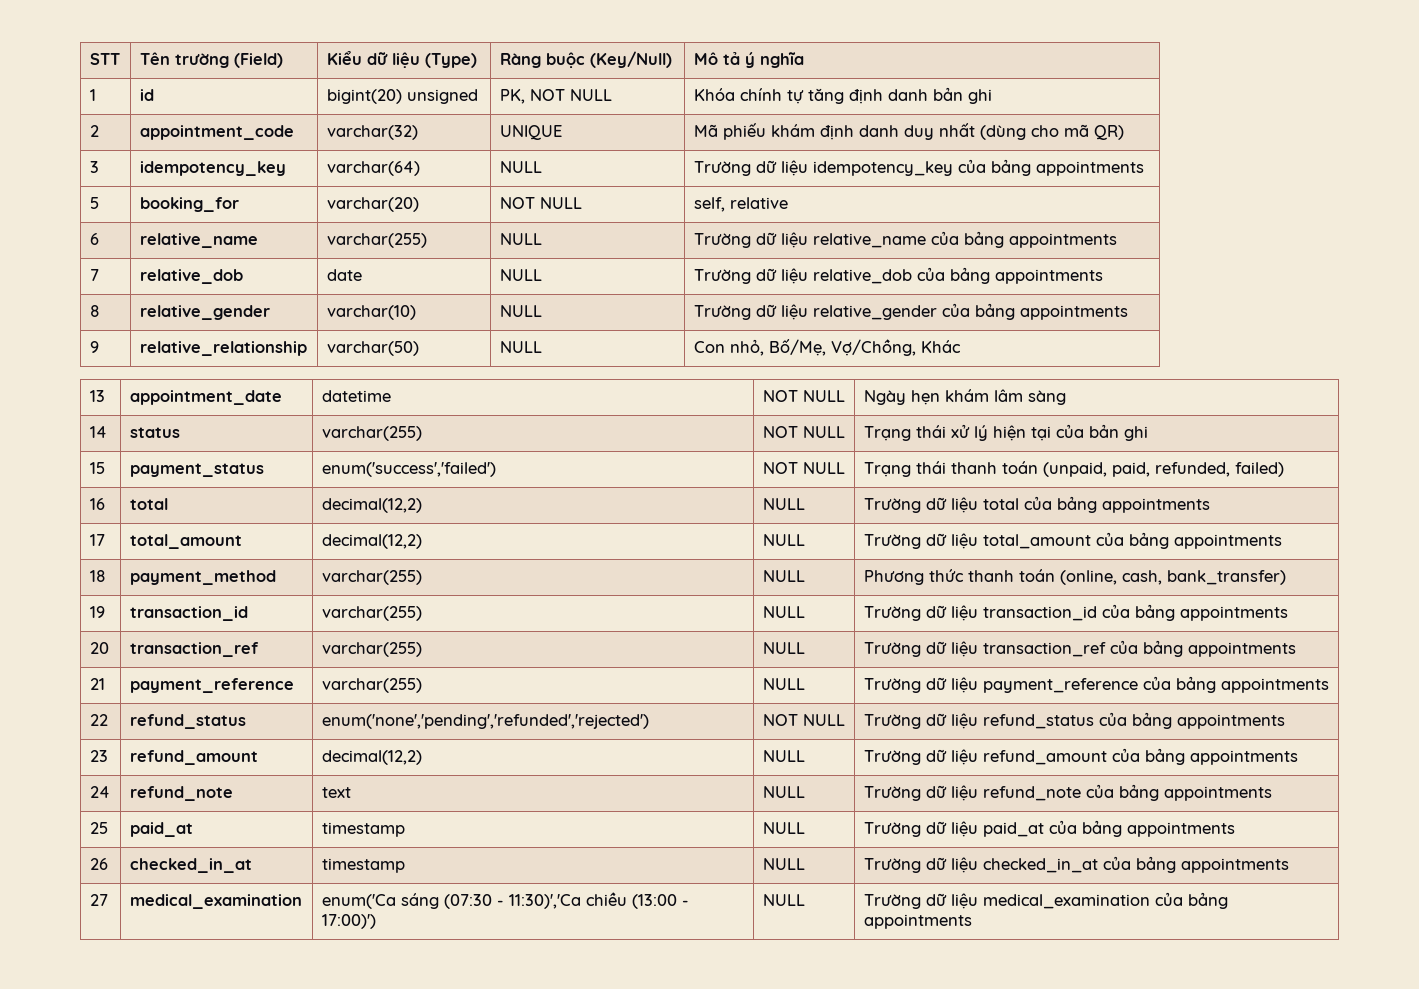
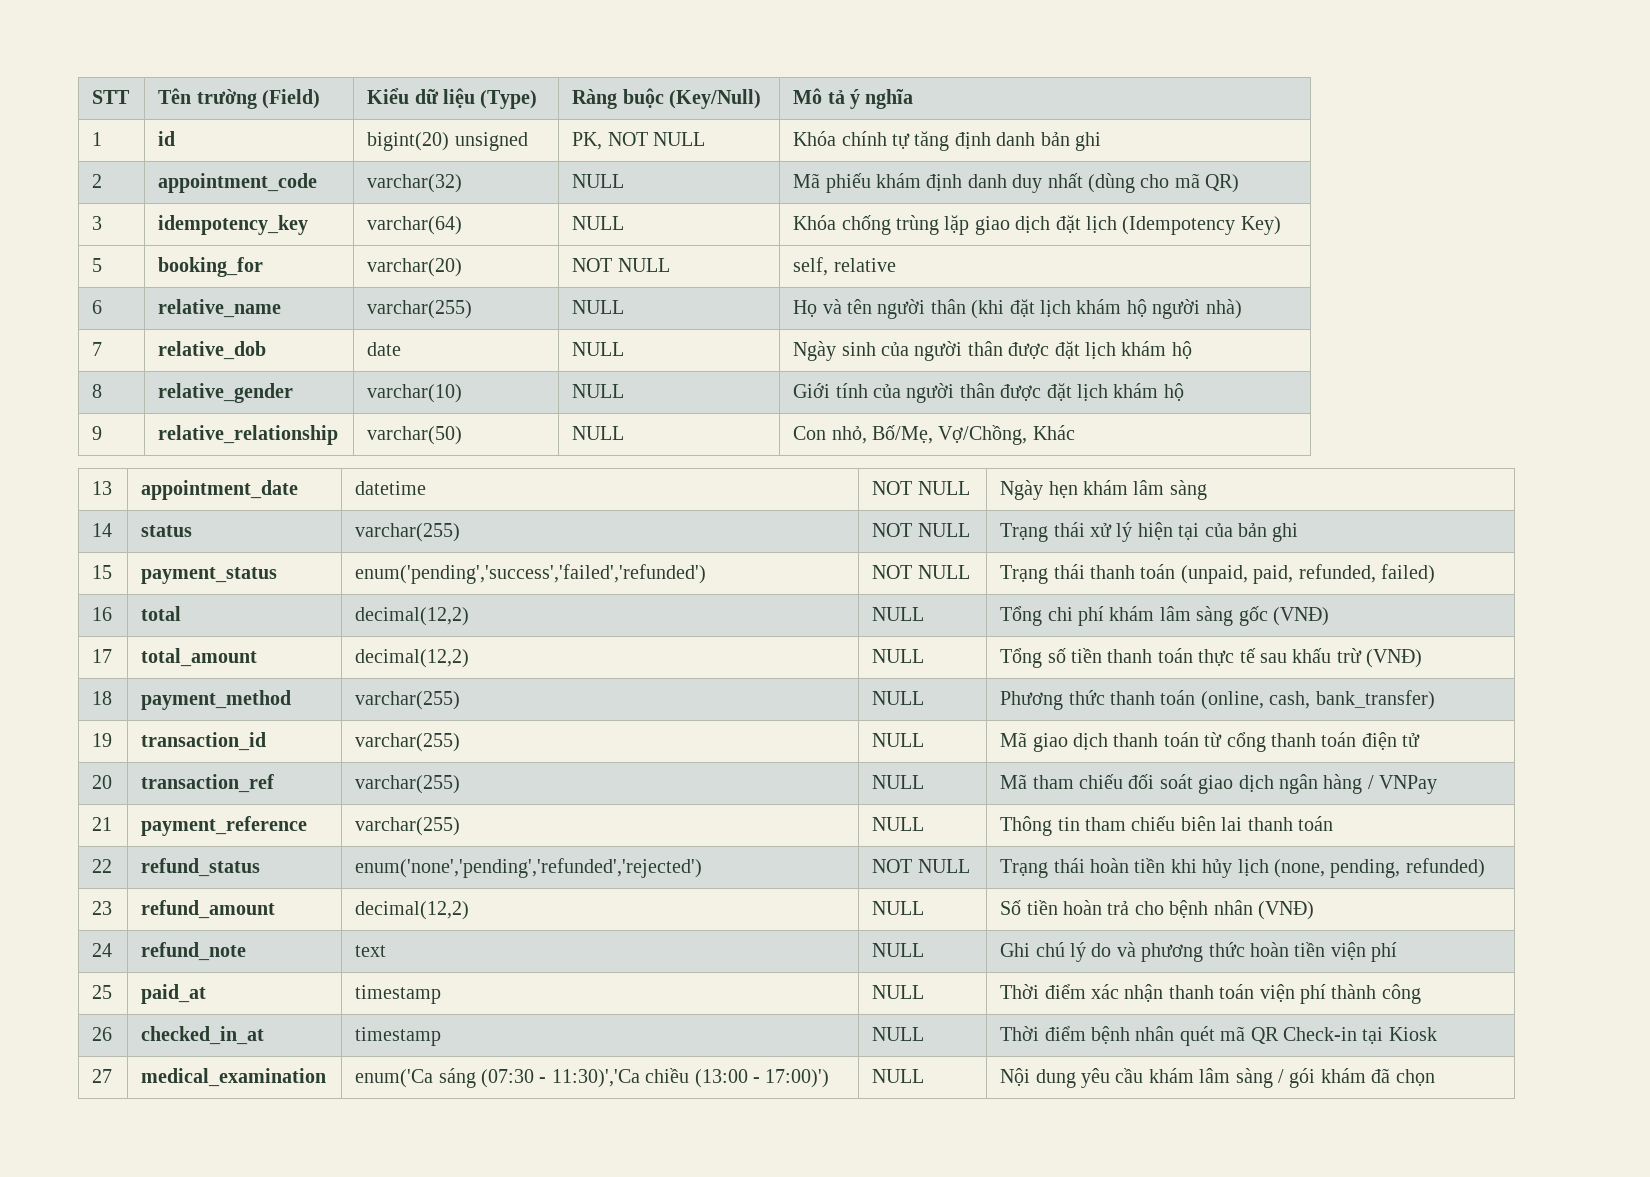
- 2 | appointment_code | varchar(32) | UNIQUE | Mã phiếu khám định danh duy nhất (dùng cho mã QR)
+ 2 | appointment_code | varchar(32) | NULL | Mã phiếu khám định danh duy nhất (dùng cho mã QR)
- 3 | idempotency_key | varchar(64) | NULL | Trường dữ liệu idempotency_key của bảng appointments
+ 3 | idempotency_key | varchar(64) | NULL | Khóa chống trùng lặp giao dịch đặt lịch (Idempotency Key)
- 6 | relative_name | varchar(255) | NULL | Trường dữ liệu relative_name của bảng appointments
- 7 | relative_dob | date | NULL | Trường dữ liệu relative_dob của bảng appointments
- 8 | relative_gender | varchar(10) | NULL | Trường dữ liệu relative_gender của bảng appointments
+ 6 | relative_name | varchar(255) | NULL | Họ và tên người thân (khi đặt lịch khám hộ người nhà)
+ 7 | relative_dob | date | NULL | Ngày sinh của người thân được đặt lịch khám hộ
+ 8 | relative_gender | varchar(10) | NULL | Giới tính của người thân được đặt lịch khám hộ
- 15 | payment_status | enum('success','failed') | NOT NULL | Trạng thái thanh toán (unpaid, paid, refunded, failed)
+ 15 | payment_status | enum('pending','success','failed','refunded') | NOT NULL | Trạng thái thanh toán (unpaid, paid, refunded, failed)
- 16 | total | decimal(12,2) | NULL | Trường dữ liệu total của bảng appointments
- 17 | total_amount | decimal(12,2) | NULL | Trường dữ liệu total_amount của bảng appointments
+ 16 | total | decimal(12,2) | NULL | Tổng chi phí khám lâm sàng gốc (VNĐ)
+ 17 | total_amount | decimal(12,2) | NULL | Tổng số tiền thanh toán thực tế sau khấu trừ (VNĐ)
- 19 | transaction_id | varchar(255) | NULL | Trường dữ liệu transaction_id của bảng appointments
- 20 | transaction_ref | varchar(255) | NULL | Trường dữ liệu transaction_ref của bảng appointments
- 21 | payment_reference | varchar(255) | NULL | Trường dữ liệu payment_reference của bảng appointments
+ 19 | transaction_id | varchar(255) | NULL | Mã giao dịch thanh toán từ cổng thanh toán điện tử
+ 20 | transaction_ref | varchar(255) | NULL | Mã tham chiếu đối soát giao dịch ngân hàng / VNPay
+ 21 | payment_reference | varchar(255) | NULL | Thông tin tham chiếu biên lai thanh toán
- 22 | refund_status | enum('none','pending','refunded','rejected') | NOT NULL | Trường dữ liệu refund_status của bảng appointments
- 23 | refund_amount | decimal(12,2) | NULL | Trường dữ liệu refund_amount của bảng appointments
- 24 | refund_note | text | NULL | Trường dữ liệu refund_note của bảng appointments
- 25 | paid_at | timestamp | NULL | Trường dữ liệu paid_at của bảng appointments
- 26 | checked_in_at | timestamp | NULL | Trường dữ liệu checked_in_at của bảng appointments
+ 22 | refund_status | enum('none','pending','refunded','rejected') | NOT NULL | Trạng thái hoàn tiền khi hủy lịch (none, pending, refunded)
+ 23 | refund_amount | decimal(12,2) | NULL | Số tiền hoàn trả cho bệnh nhân (VNĐ)
+ 24 | refund_note | text | NULL | Ghi chú lý do và phương thức hoàn tiền viện phí
+ 25 | paid_at | timestamp | NULL | Thời điểm xác nhận thanh toán viện phí thành công
+ 26 | checked_in_at | timestamp | NULL | Thời điểm bệnh nhân quét mã QR Check-in tại Kiosk
- 27 | medical_examination | enum('Ca sáng (07:30 - 11:30)','Ca chiều (13:00 - 17:00)') | NULL | Trường dữ liệu medical_examination của bảng appointments
+ 27 | medical_examination | enum('Ca sáng (07:30 - 11:30)','Ca chiều (13:00 - 17:00)') | NULL | Nội dung yêu cầu khám lâm sàng / gói khám đã chọn

